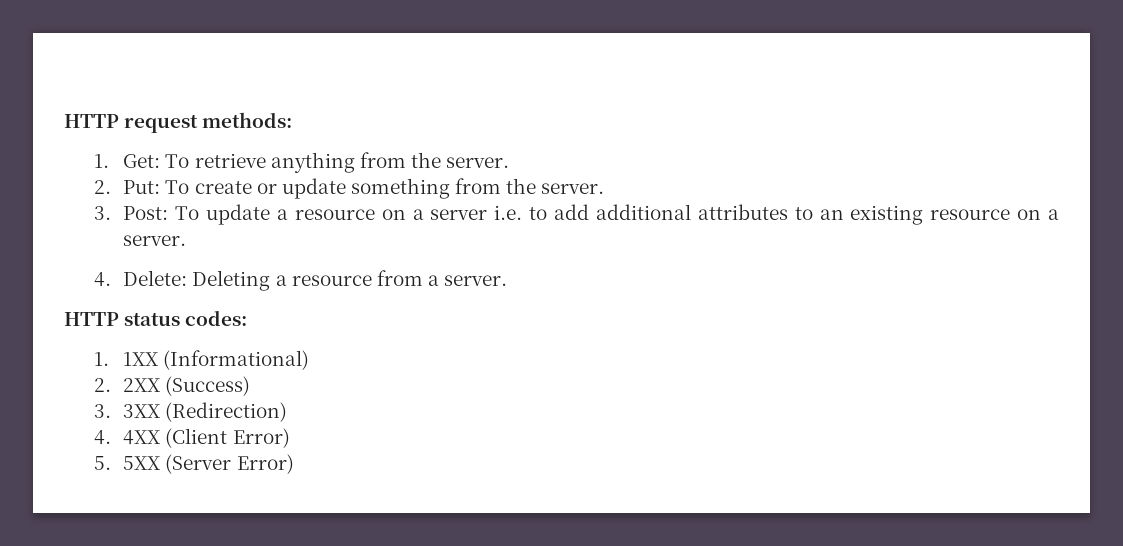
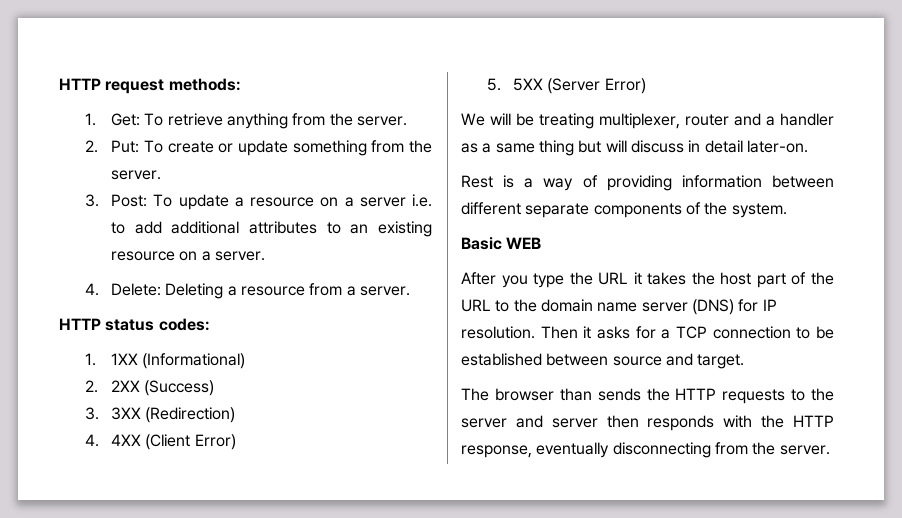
+ We will be treating multiplexer, router and a handler as a same thing but will discuss in detail later-on.
+ Rest is a way of providing information between different separate components of the system.
+ Basic WEB
+ After you type the URL it takes the host part of the URL to the domain name server (DNS) for IP resolution. Then it asks for a TCP connection to be established between source and target.
+ The browser than sends the HTTP requests to the server and server then responds with the HTTP response, eventually disconnecting from the server.

